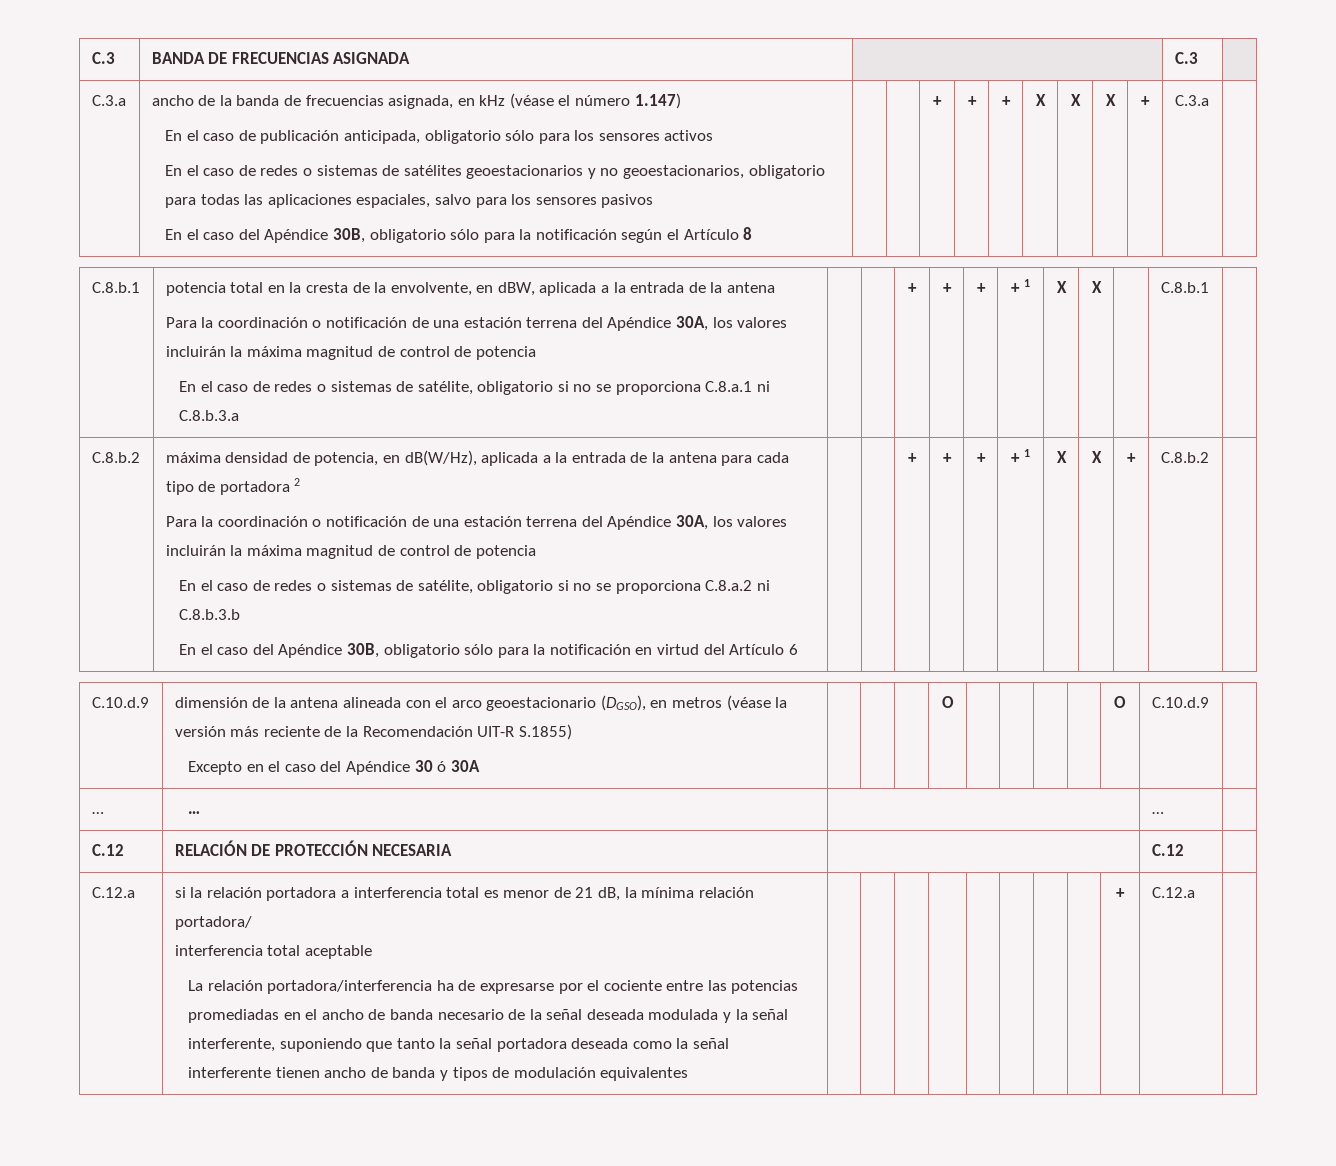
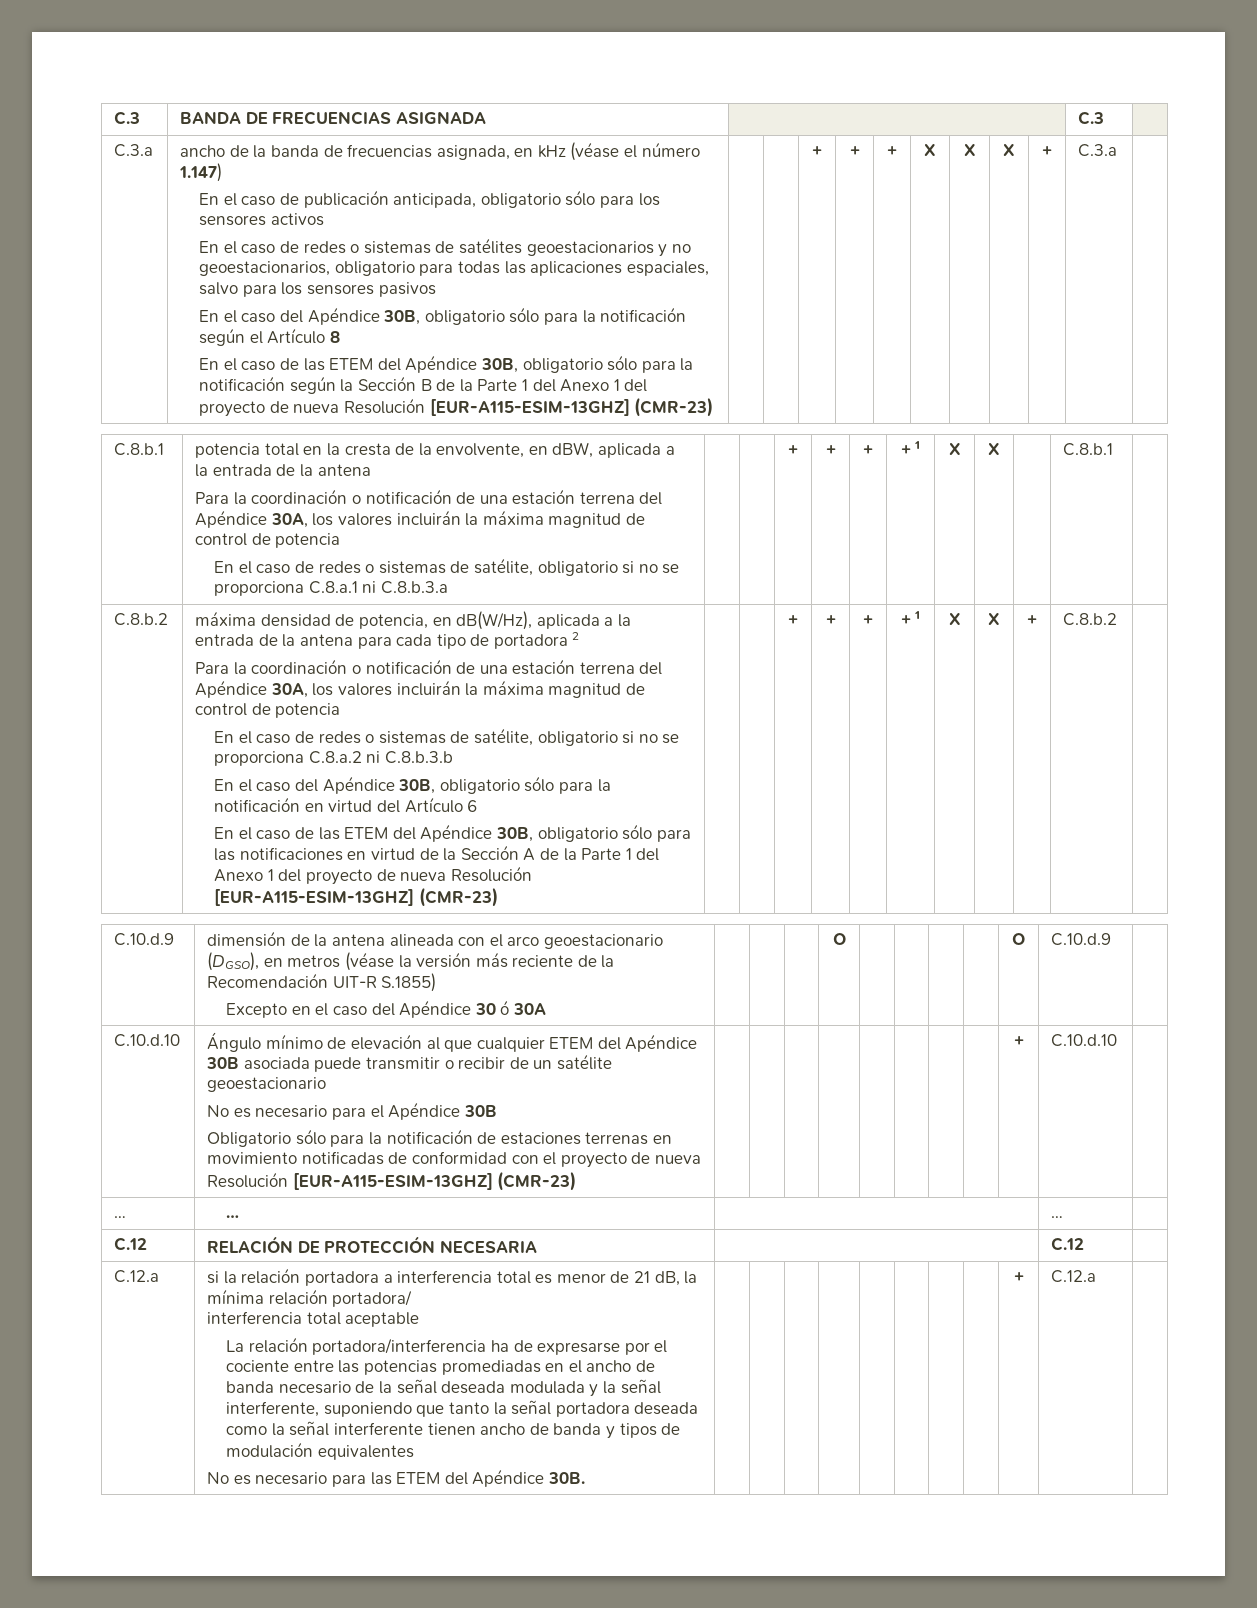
+ En el caso de las ETEM del Apéndice 30B, obligatorio sólo para la notificación según la Sección B de la Parte 1 del Anexo 1 del proyecto de nueva Resolución [EUR-A115-ESIM-13GHZ] (CMR-23)
+ En el caso de las ETEM del Apéndice 30B, obligatorio sólo para las notificaciones en virtud de la Sección A de la Parte 1 del Anexo 1 del proyecto de nueva Resolución [EUR-A115-ESIM-13GHZ] (CMR-23)
+ C.10.d.10 | Ángulo mínimo de elevación al que cualquier ETEM del Apéndice 30B asociada puede transmitir o recibir de un satélite geoestacionario
+ No es necesario para el Apéndice 30B
+ Obligatorio sólo para la notificación de estaciones terrenas en movimiento notificadas de conformidad con el proyecto de nueva Resolución [EUR-A115-ESIM-13GHZ] (CMR-23) | | | | | | | | | + | C.10.d.10
+ No es necesario para las ETEM del Apéndice 30B.

